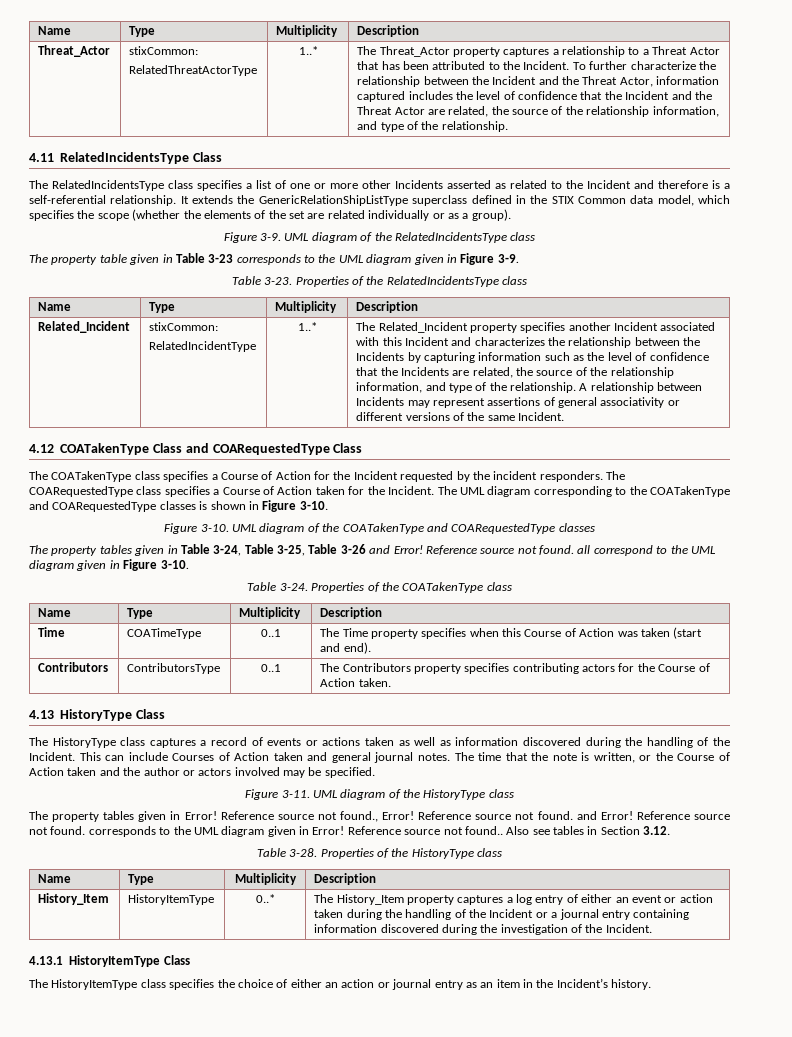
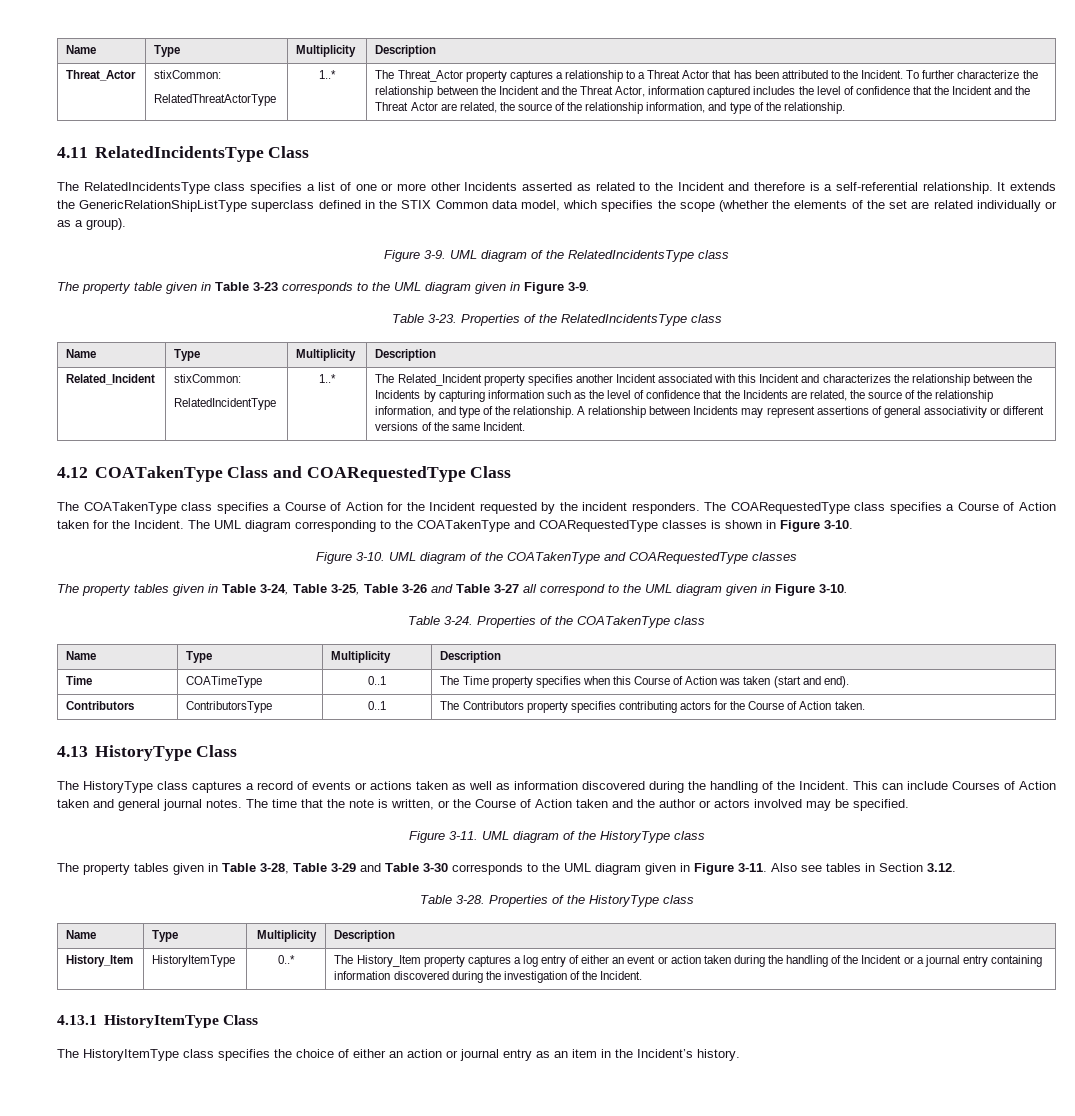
- The property tables given in Table 3-24, Table 3-25, Table 3-26 and Error! Reference source not found. all correspond to the UML diagram given in Figure 3-10.
+ The property tables given in Table 3-24, Table 3-25, Table 3-26 and Table 3-27 all correspond to the UML diagram given in Figure 3-10.
- The property tables given in Error! Reference source not found., Error! Reference source not found. and Error! Reference source not found. corresponds to the UML diagram given in Error! Reference source not found..
+ The property tables given in Table 3-28, Table 3-29 and Table 3-30 corresponds to the UML diagram given in Figure 3-11.

